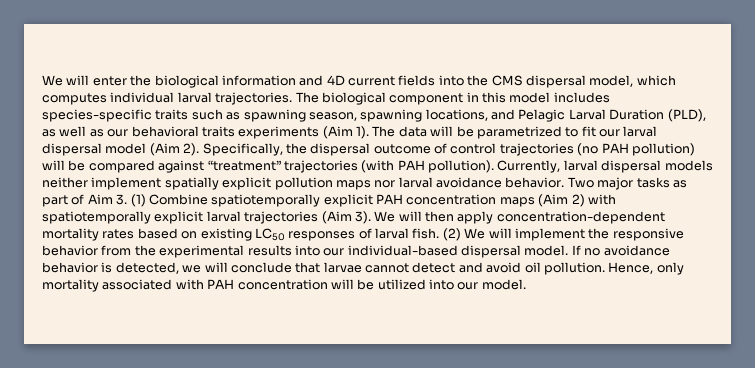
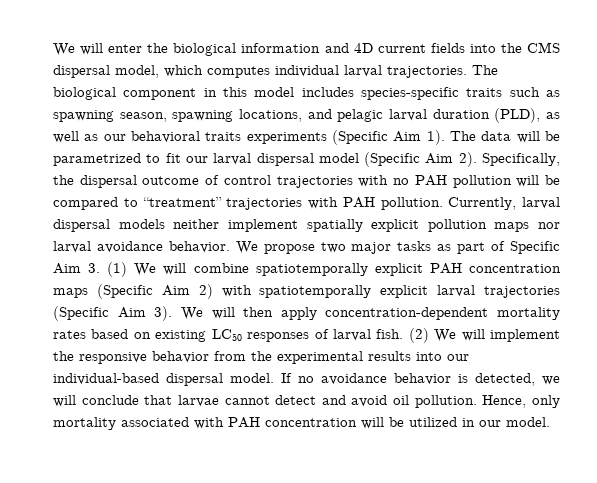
- The biological component in this model includes species-specific traits such as spawning season, spawning locations, and Pelagic Larval Duration (PLD), as well as our behavioral traits experiments (Aim 1).
+ The biological component in this model includes species-specific traits such as spawning season, spawning locations, and pelagic larval duration (PLD), as well as our behavioral traits experiments (Specific Aim 1).
- The data will be parametrized to fit our larval dispersal model (Aim 2).
+ The data will be parametrized to fit our larval dispersal model (Specific Aim 2).
- Specifically, the dispersal outcome of control trajectories (no PAH pollution) will be compared against “treatment” trajectories (with PAH pollution).
+ Specifically, the dispersal outcome of control trajectories with no PAH pollution will be compared to “treatment” trajectories with PAH pollution.
- Two major tasks as part of Aim 3. (1) Combine spatiotemporally explicit PAH concentration maps (Aim 2) with spatiotemporally explicit larval trajectories (Aim 3).
+ We propose two major tasks as part of Specific Aim 3. (1) We will combine spatiotemporally explicit PAH concentration maps (Specific Aim 2) with spatiotemporally explicit larval trajectories (Specific Aim 3).
- Hence, only mortality associated with PAH concentration will be utilized into our model.
+ Hence, only mortality associated with PAH concentration will be utilized in our model.

